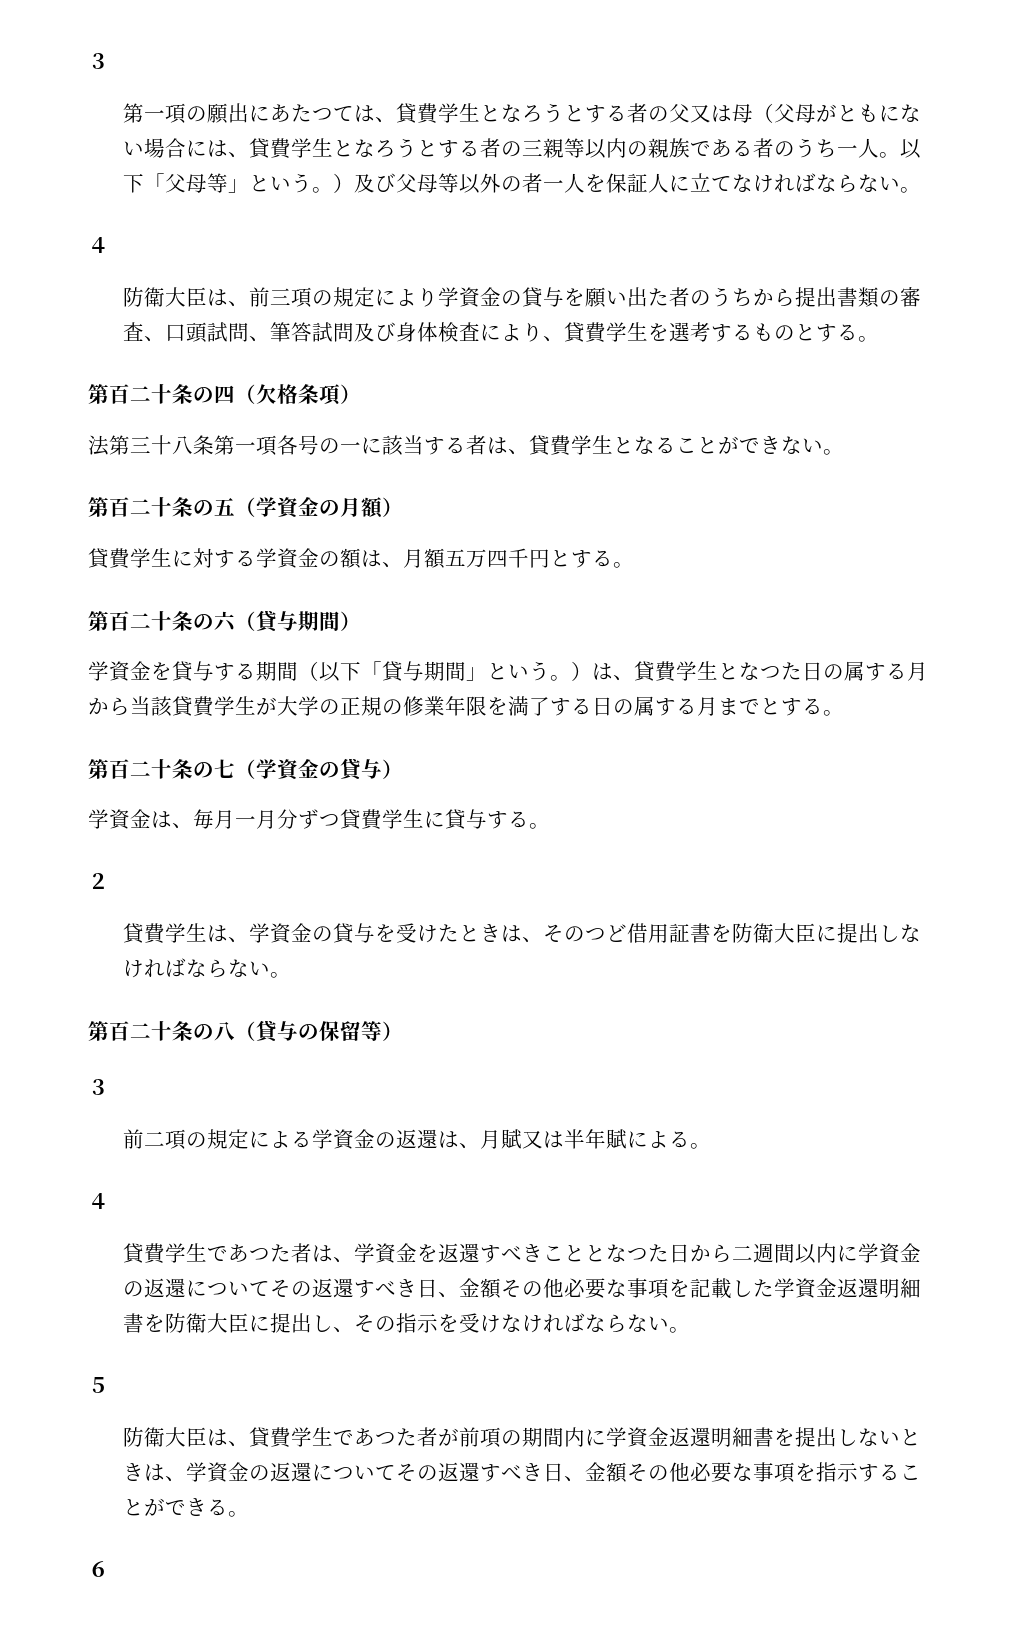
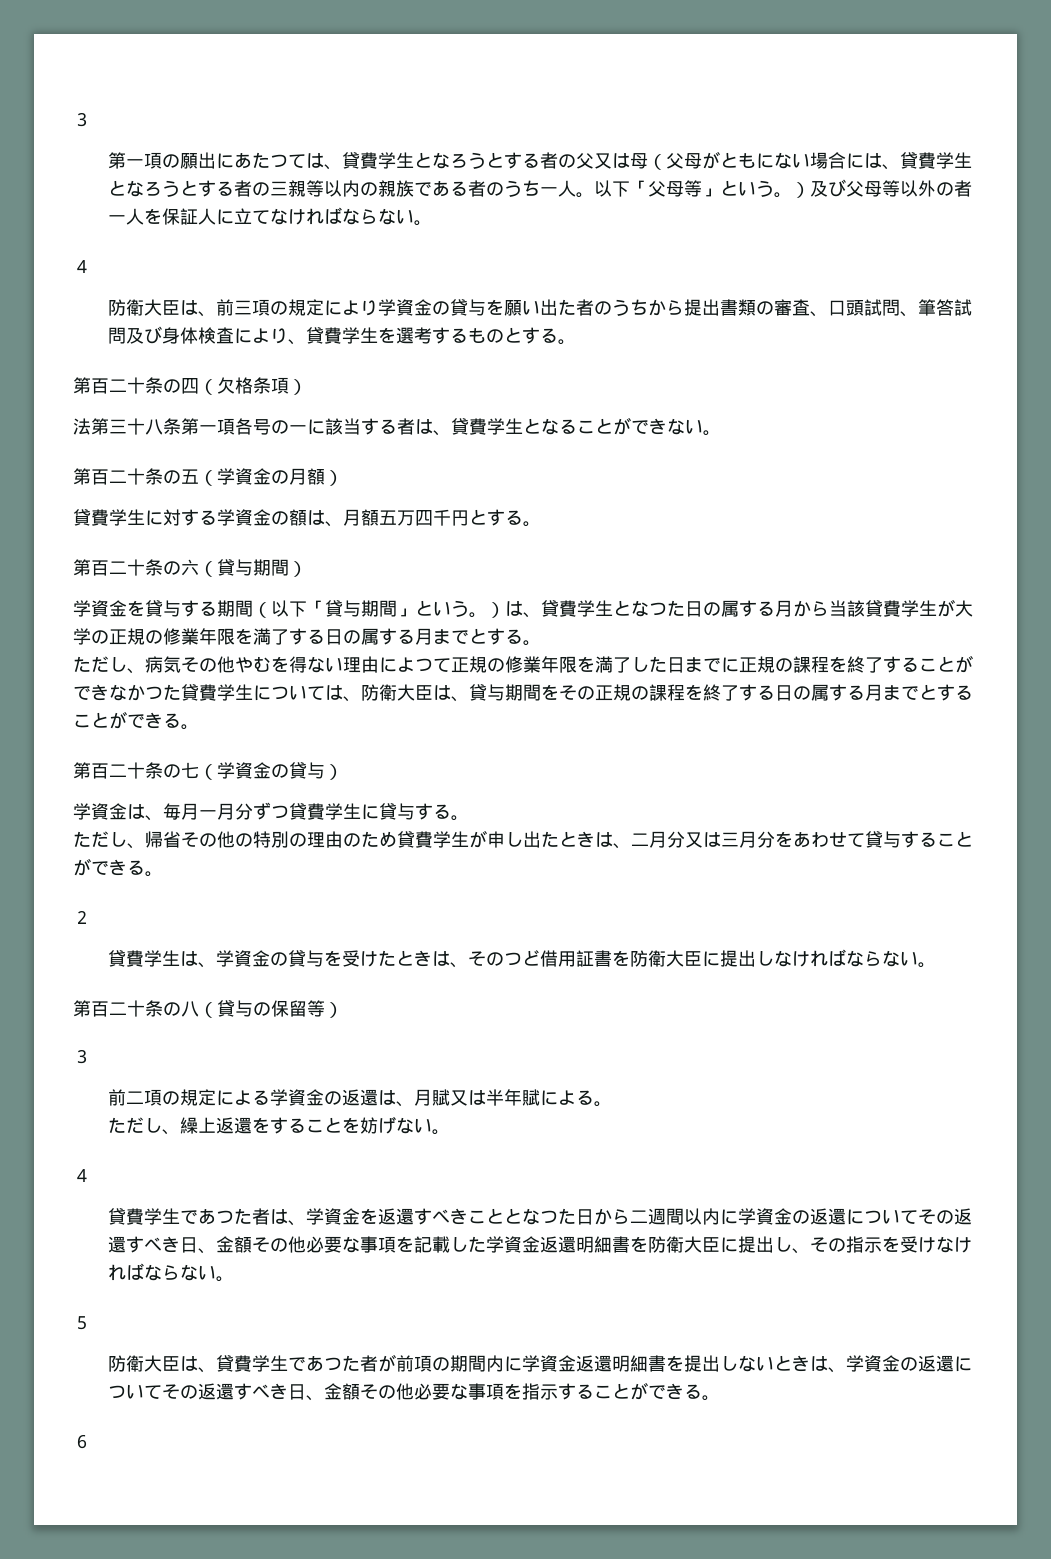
+ ただし、病気その他やむを得ない理由によつて正規の修業年限を満了した日までに正規の課程を終了することができなかつた貸費学生については、防衛大臣は、貸与期間をその正規の課程を終了する日の属する月までとすることができる。
+ ただし、帰省その他の特別の理由のため貸費学生が申し出たときは、二月分又は三月分をあわせて貸与することができる。
+ ただし、繰上返還をすることを妨げない。

